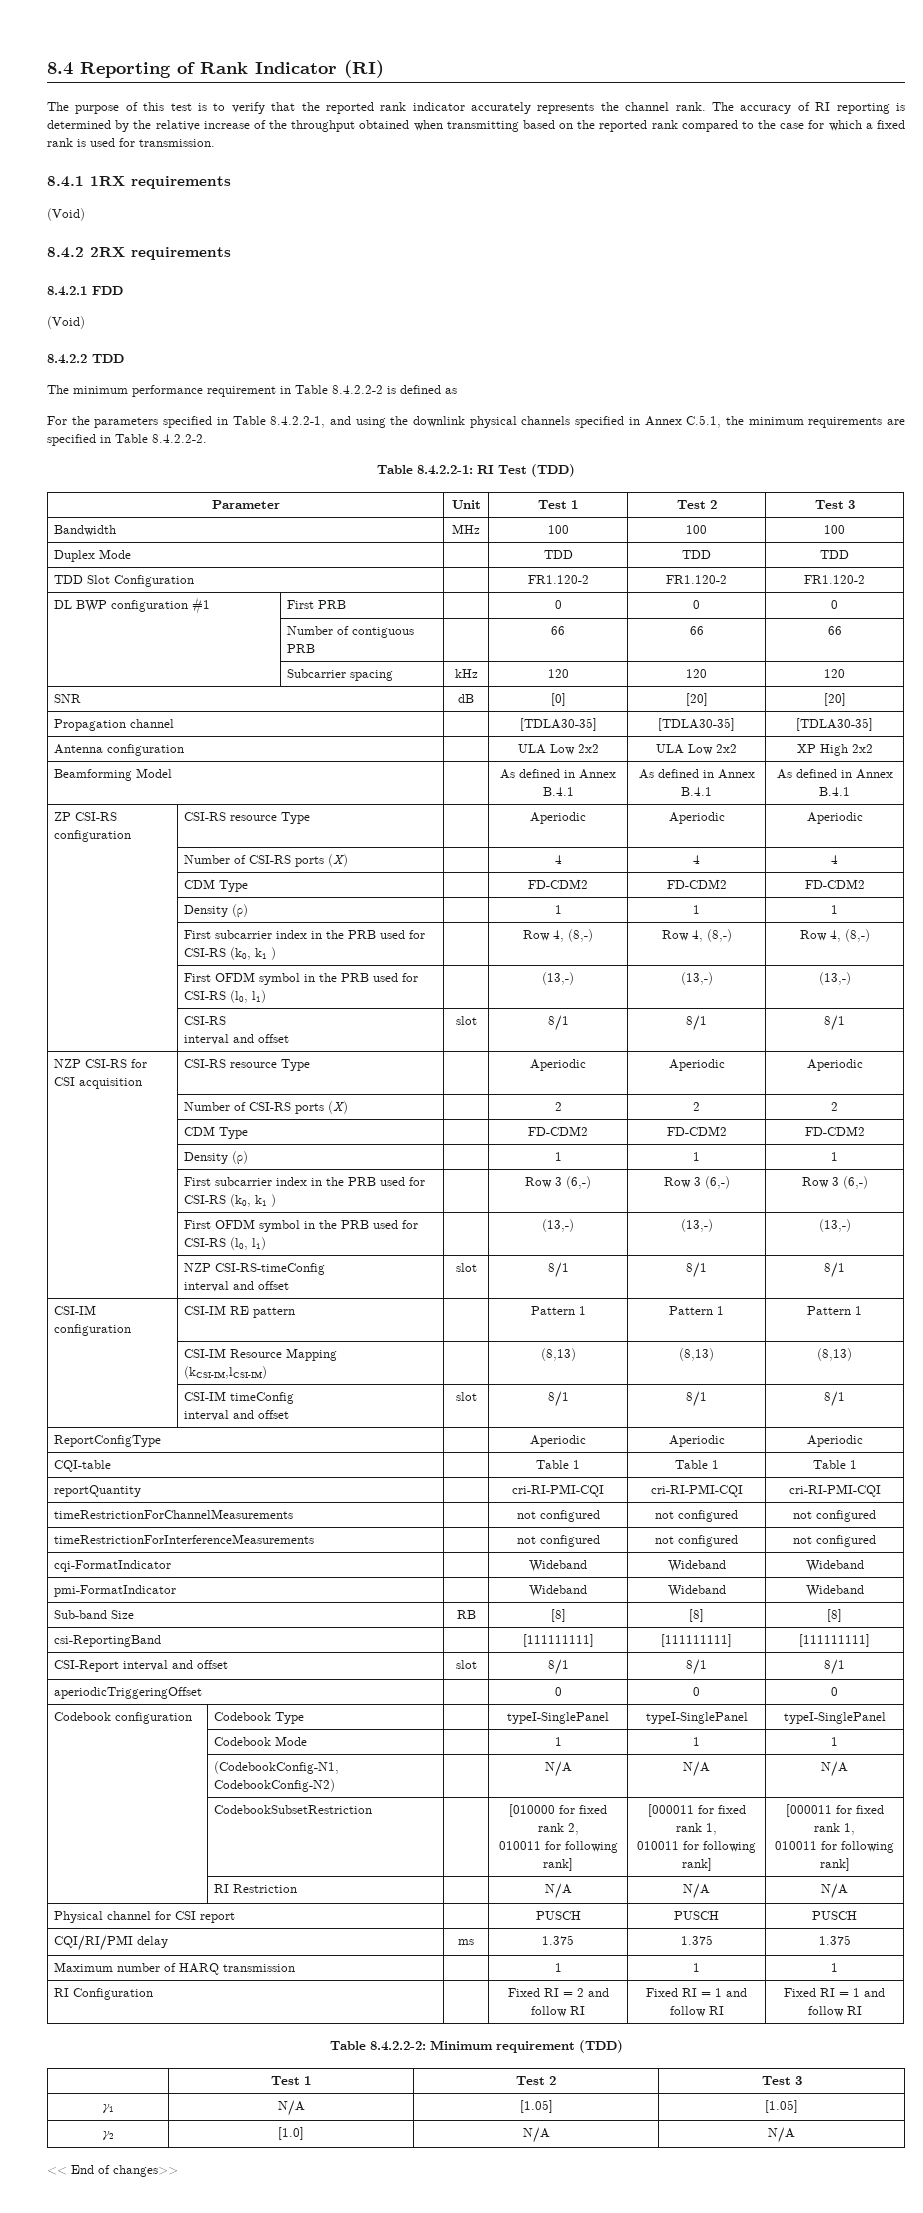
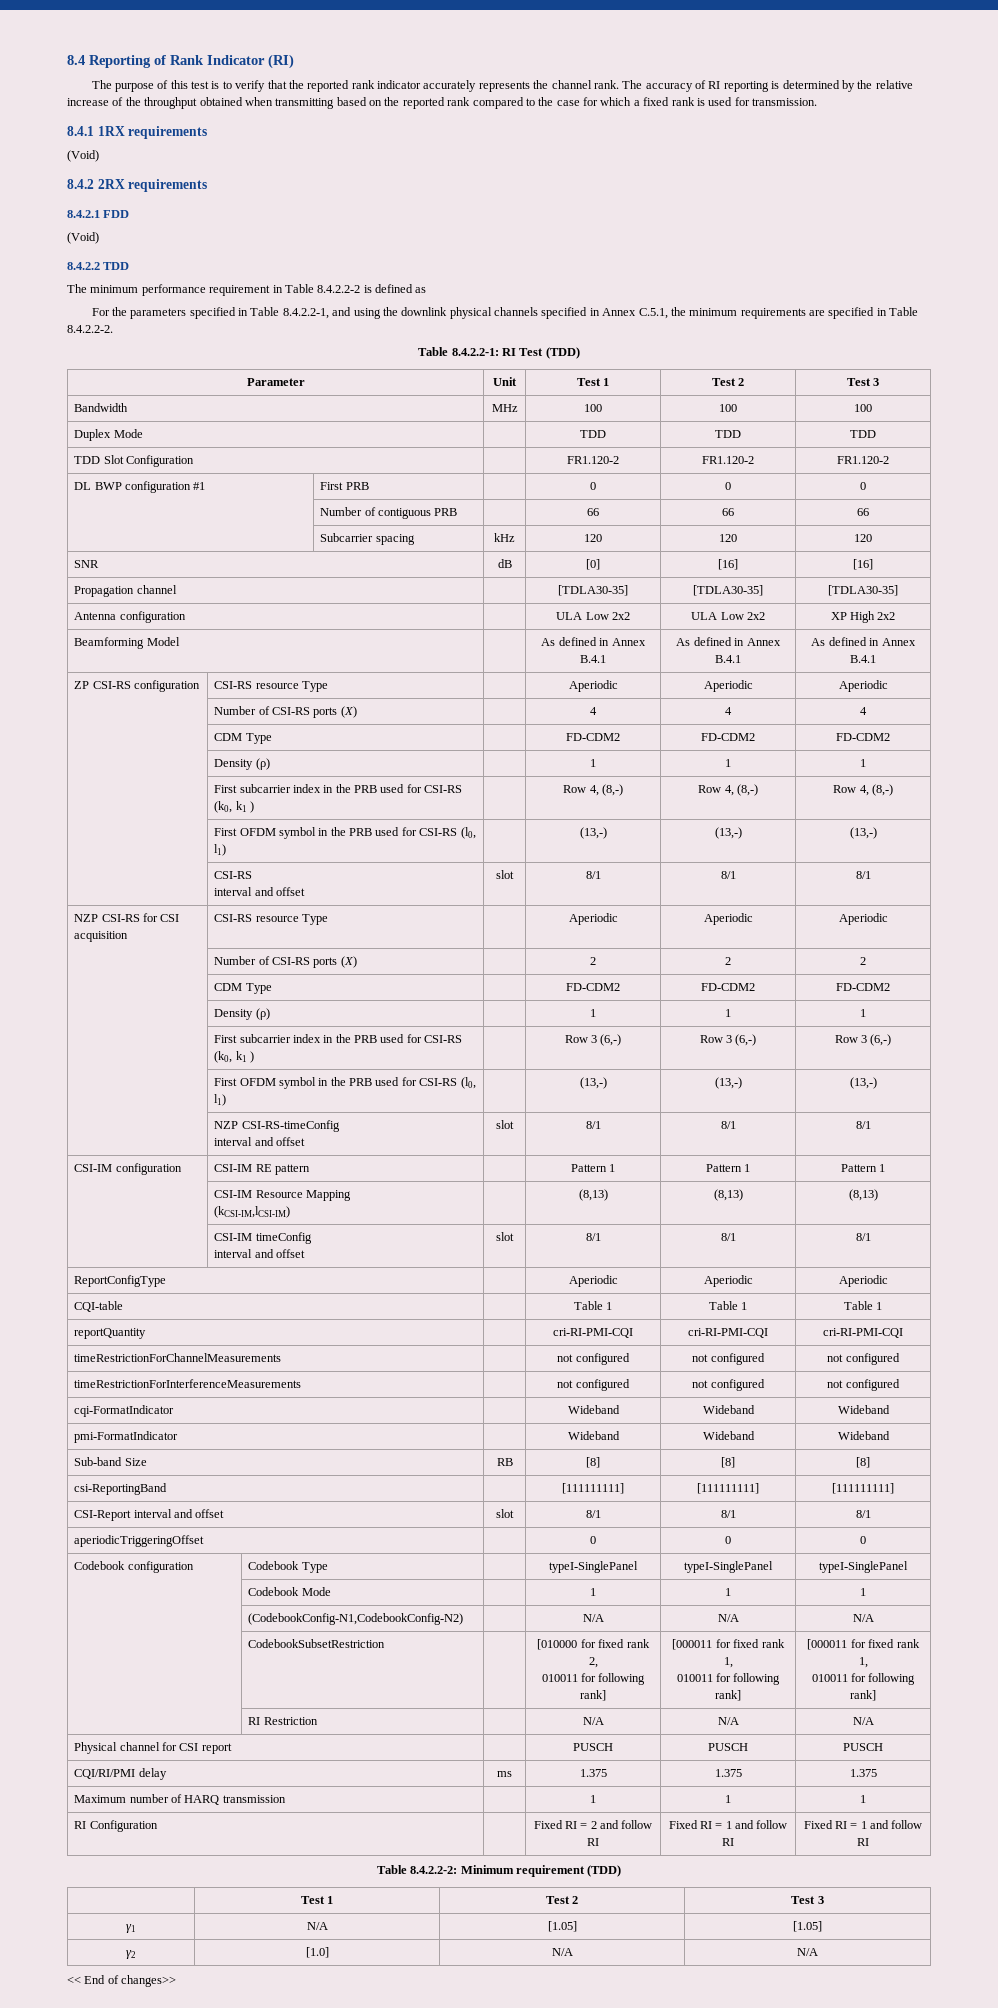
- SNR | dB | [0] | [20] | [20]
+ SNR | dB | [0] | [16] | [16]

